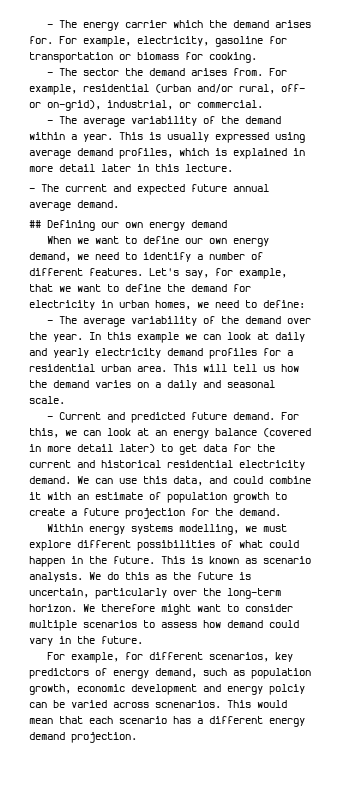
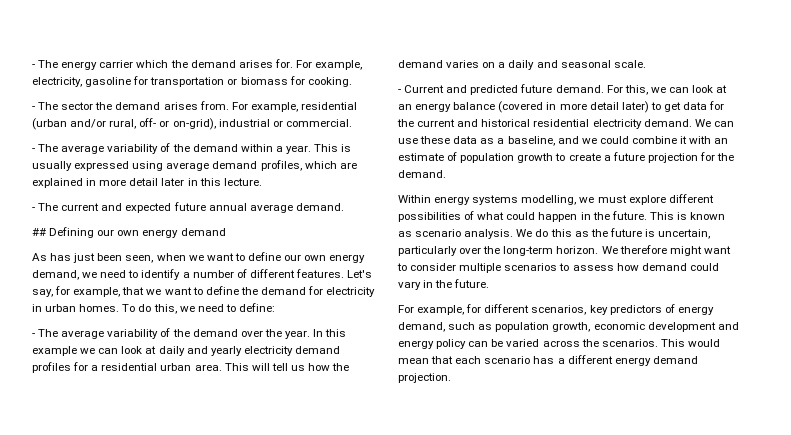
- For example, residential (urban and/or rural, off- or on-grid), industrial, or commercial.
+ For example, residential (urban and/or rural, off- or on-grid), industrial or commercial.
- This is usually expressed using average demand profiles, which is explained in more detail later in this lecture.
+ This is usually expressed using average demand profiles, which are explained in more detail later in this lecture.
- When we want to define our own energy demand, we need to identify a number of different features.
+ As has just been seen, when we want to define our own energy demand, we need to identify a number of different features.
- Let's say, for example, that we want to define the demand for electricity in urban homes, we need to define:
+ Let's say, for example, that we want to define the demand for electricity in urban homes. To do this, we need to define:
- We can use this data, and could combine it with an estimate of population growth to create a future projection for the demand.
+ We can use these data as a baseline, and we could combine it with an estimate of population growth to create a future projection for the demand.
- For example, for different scenarios, key predictors of energy demand, such as population growth, economic development and energy polciy can be varied across scnenarios.
+ For example, for different scenarios, key predictors of energy demand, such as population growth, economic development and energy policy can be varied across the scenarios.

